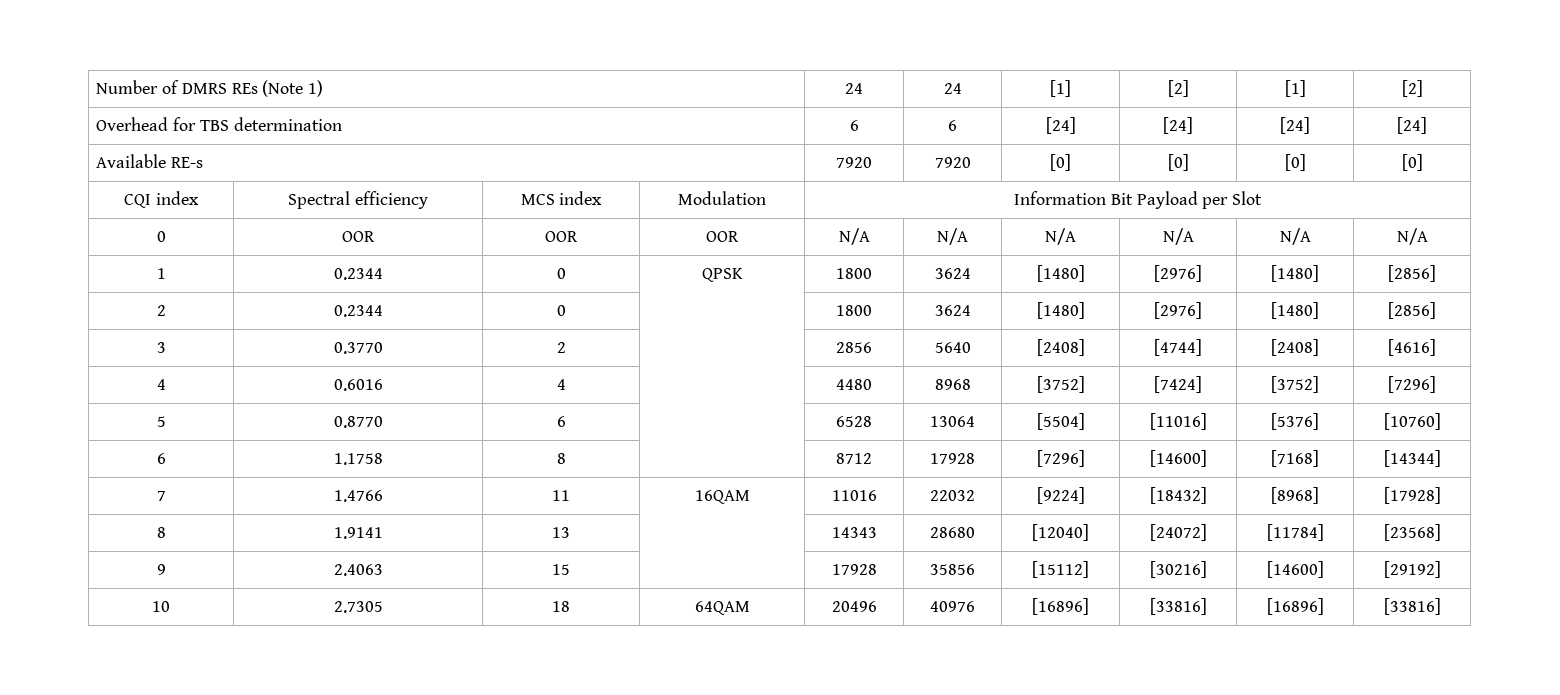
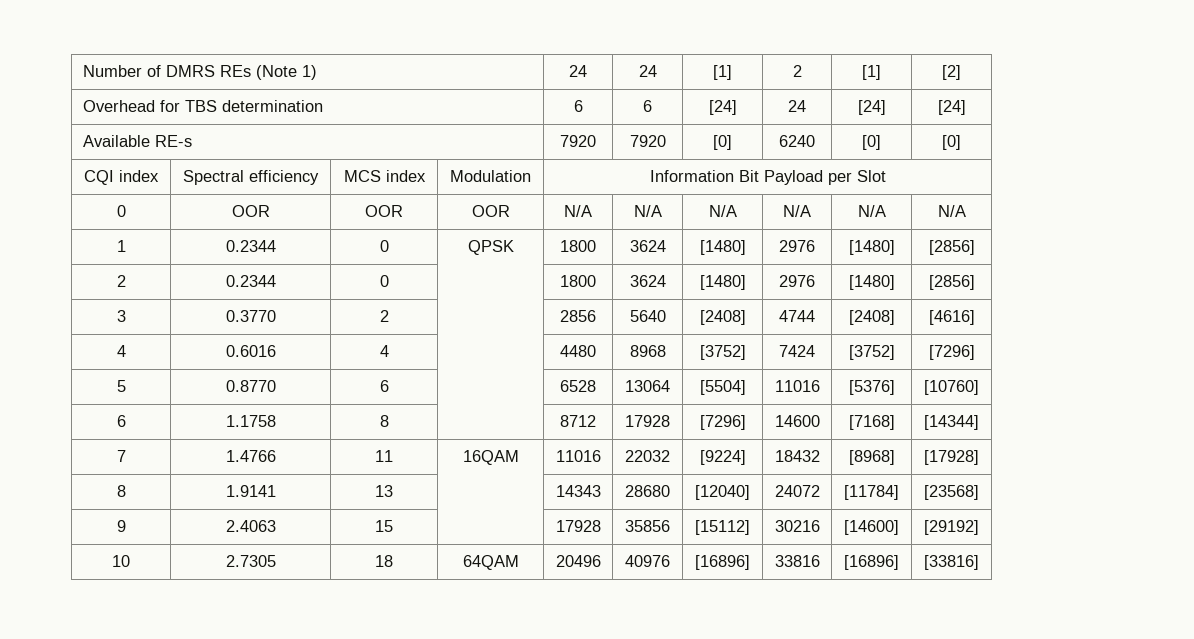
- Number of DMRS REs (Note 1) | 24 | 24 | [1] | [2] | [1] | [2]
+ Number of DMRS REs (Note 1) | 24 | 24 | [1] | 2 | [1] | [2]
- Overhead for TBS determination | 6 | 6 | [24] | [24] | [24] | [24]
+ Overhead for TBS determination | 6 | 6 | [24] | 24 | [24] | [24]
- Available RE-s | 7920 | 7920 | [0] | [0] | [0] | [0]
+ Available RE-s | 7920 | 7920 | [0] | 6240 | [0] | [0]
- 1 | 0.2344 | 0 | QPSK | 1800 | 3624 | [1480] | [2976] | [1480] | [2856]
+ 1 | 0.2344 | 0 | QPSK | 1800 | 3624 | [1480] | 2976 | [1480] | [2856]
- 2 | 0.2344 | 0 | | 1800 | 3624 | [1480] | [2976] | [1480] | [2856]
+ 2 | 0.2344 | 0 | | 1800 | 3624 | [1480] | 2976 | [1480] | [2856]
- 3 | 0.3770 | 2 | | 2856 | 5640 | [2408] | [4744] | [2408] | [4616]
+ 3 | 0.3770 | 2 | | 2856 | 5640 | [2408] | 4744 | [2408] | [4616]
- 4 | 0.6016 | 4 | | 4480 | 8968 | [3752] | [7424] | [3752] | [7296]
+ 4 | 0.6016 | 4 | | 4480 | 8968 | [3752] | 7424 | [3752] | [7296]
- 5 | 0.8770 | 6 | | 6528 | 13064 | [5504] | [11016] | [5376] | [10760]
+ 5 | 0.8770 | 6 | | 6528 | 13064 | [5504] | 11016 | [5376] | [10760]
- 6 | 1.1758 | 8 | | 8712 | 17928 | [7296] | [14600] | [7168] | [14344]
+ 6 | 1.1758 | 8 | | 8712 | 17928 | [7296] | 14600 | [7168] | [14344]
- 7 | 1.4766 | 11 | 16QAM | 11016 | 22032 | [9224] | [18432] | [8968] | [17928]
+ 7 | 1.4766 | 11 | 16QAM | 11016 | 22032 | [9224] | 18432 | [8968] | [17928]
- 8 | 1.9141 | 13 | | 14343 | 28680 | [12040] | [24072] | [11784] | [23568]
+ 8 | 1.9141 | 13 | | 14343 | 28680 | [12040] | 24072 | [11784] | [23568]
- 9 | 2.4063 | 15 | | 17928 | 35856 | [15112] | [30216] | [14600] | [29192]
+ 9 | 2.4063 | 15 | | 17928 | 35856 | [15112] | 30216 | [14600] | [29192]
- 10 | 2.7305 | 18 | 64QAM | 20496 | 40976 | [16896] | [33816] | [16896] | [33816]
+ 10 | 2.7305 | 18 | 64QAM | 20496 | 40976 | [16896] | 33816 | [16896] | [33816]

